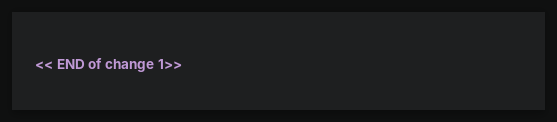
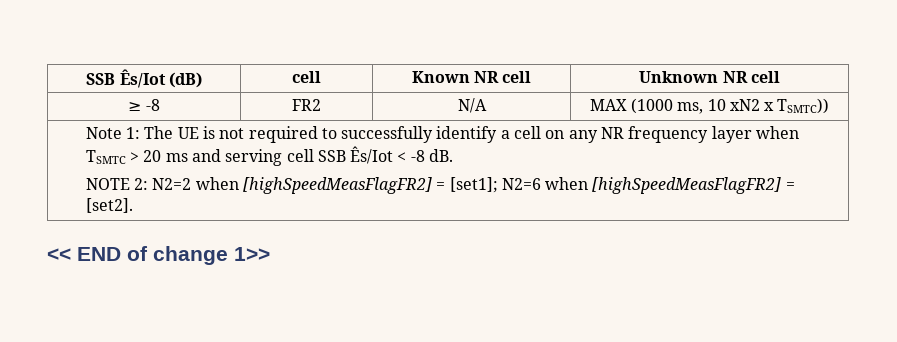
+ SSB Ês/Iot (dB) | cell | Known NR cell | Unknown NR cell
+ ≥ -8 | FR2 | N/A | MAX (1000 ms, 10 xN2 x TSMTC))
+ Note 1: The UE is not required to successfully identify a cell on any NR frequency layer when TSMTC > 20 ms and serving cell SSB Ês/Iot < -8 dB.
+ NOTE 2: N2=2 when [highSpeedMeasFlagFR2] = [set1]; N2=6 when [highSpeedMeasFlagFR2] = [set2].

